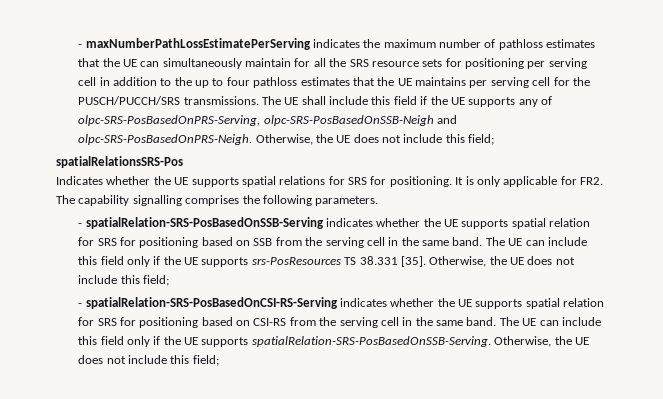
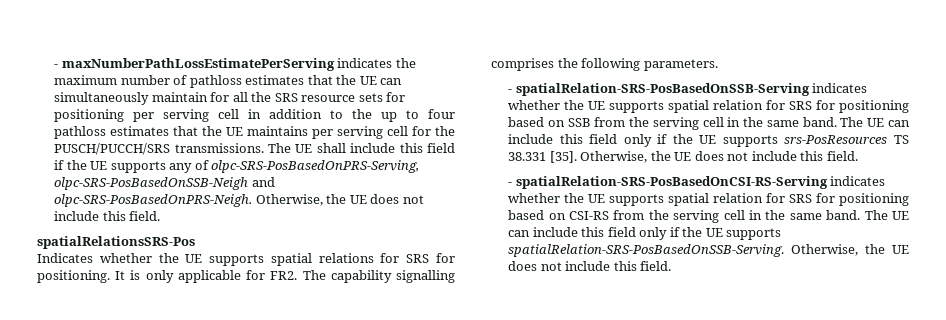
- The UE shall include this field if the UE supports any of olpc-SRS-PosBasedOnPRS-Serving, olpc-SRS-PosBasedOnSSB-Neigh and olpc-SRS-PosBasedOnPRS-Neigh. Otherwise, the UE does not include this field;
+ The UE shall include this field if the UE supports any of olpc-SRS-PosBasedOnPRS-Serving, olpc-SRS-PosBasedOnSSB-Neigh and olpc-SRS-PosBasedOnPRS-Neigh. Otherwise, the UE does not include this field.
- The UE can include this field only if the UE supports srs-PosResources TS 38.331 [35]. Otherwise, the UE does not include this field;
+ The UE can include this field only if the UE supports srs-PosResources TS 38.331 [35]. Otherwise, the UE does not include this field.
- The UE can include this field only if the UE supports spatialRelation-SRS-PosBasedOnSSB-Serving. Otherwise, the UE does not include this field;
+ The UE can include this field only if the UE supports spatialRelation-SRS-PosBasedOnSSB-Serving. Otherwise, the UE does not include this field.

